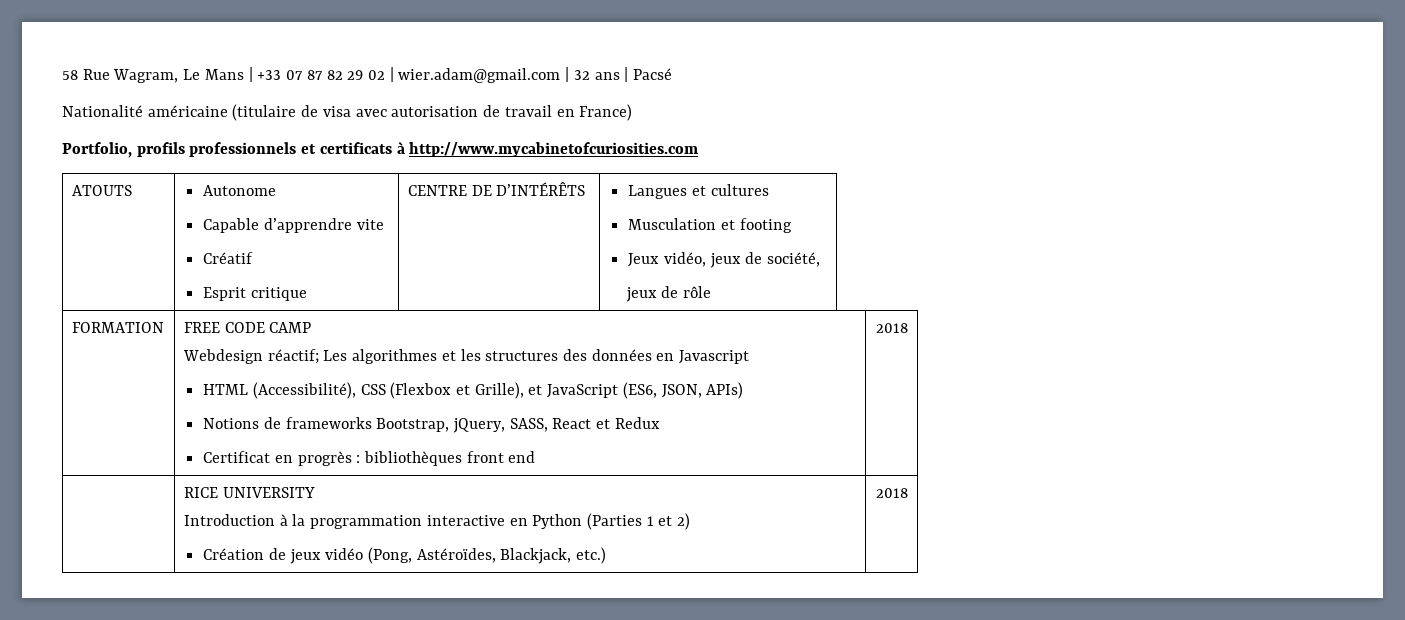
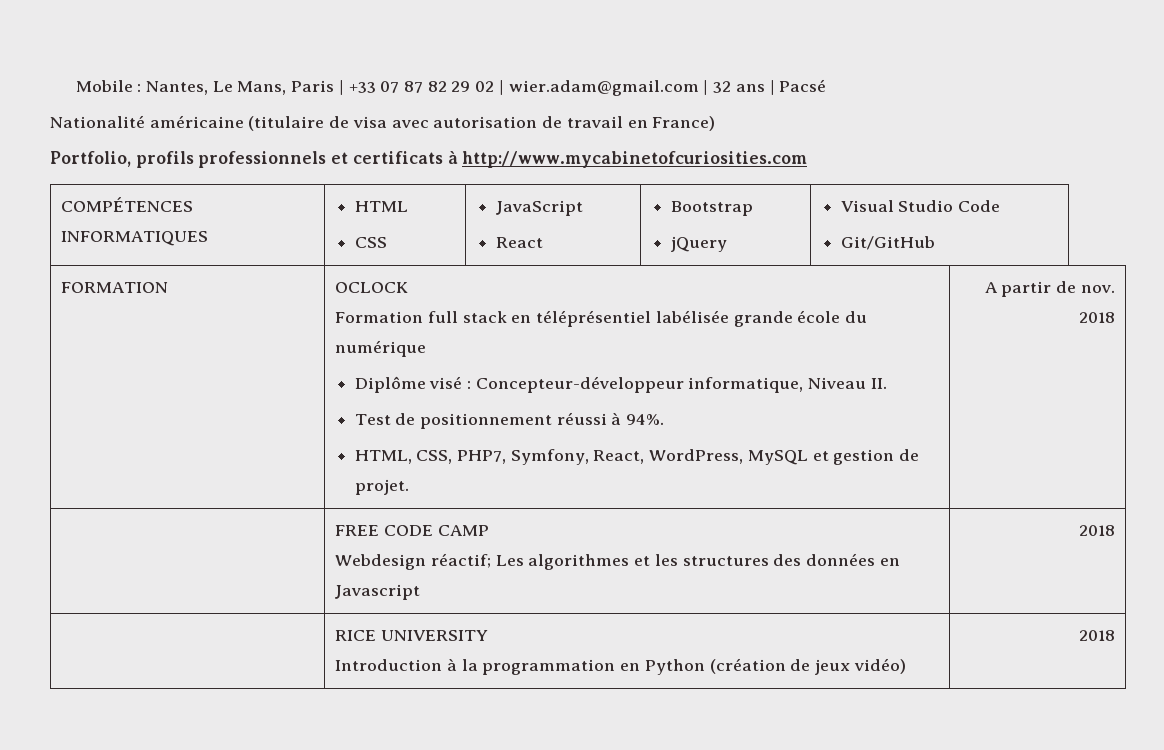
- 58 Rue Wagram, Le Mans | +33 07 87 82 29 02 | wier.adam@gmail.com | 32 ans | Pacsé
+ Mobile : Nantes, Le Mans, Paris | +33 07 87 82 29 02 | wier.adam@gmail.com | 32 ans | Pacsé
- ATOUTS | Autonome
- Capable d’apprendre vite
- Créatif
- Esprit critique | CENTRE DE D’INTÉRÊTS | Langues et cultures
- Musculation et footing
- Jeux vidéo, jeux de société,
- jeux de rôle
- FORMATION
+ COMPÉTENCES INFORMATIQUES | HTML
+ CSS | JavaScript
+ React | Bootstrap
+ jQuery | Visual Studio Code
+ Git/GitHub
+ FORMATION | OCLOCK
+ Formation full stack en téléprésentiel labélisée grande école du numérique
+ Diplôme visé : Concepteur-développeur informatique, Niveau II.
+ Test de positionnement réussi à 94%.
+ HTML, CSS, PHP7, Symfony, React, WordPress, MySQL et gestion de projet. | A partir de nov. 2018
- FREE CODE CAMP
- Webdesign réactif; Les algorithmes et les structures des données en Javascript
- HTML (Accessibilité), CSS (Flexbox et Grille), et JavaScript (ES6, JSON, APIs)
- Notions de frameworks Bootstrap, jQuery, SASS, React et Redux
- Certificat en progrès : bibliothèques front end | 2018
+ | FREE CODE CAMP
+ Webdesign réactif; Les algorithmes et les structures des données en Javascript | 2018
  | RICE UNIVERSITY
- Introduction à la programmation interactive en Python (Parties 1 et 2)
- Création de jeux vidéo (Pong, Astéroïdes, Blackjack, etc.) | 2018
+ Introduction à la programmation en Python (création de jeux vidéo) | 2018

